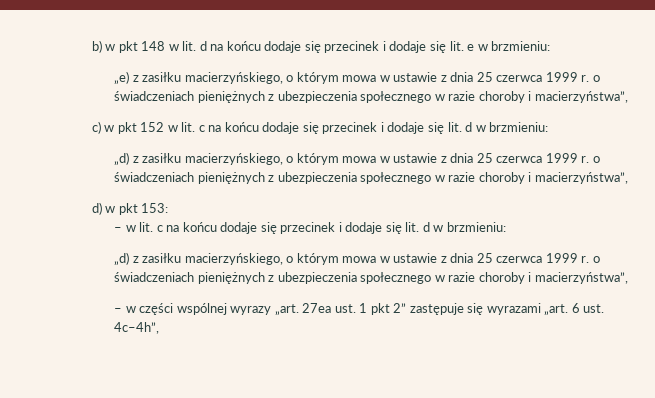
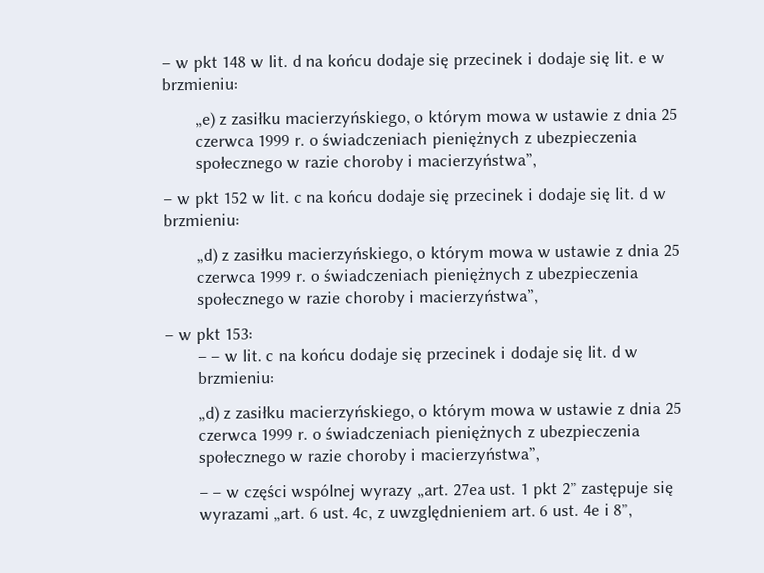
- b) w pkt 148 w lit. d na końcu dodaje się przecinek i dodaje się lit. e w brzmieniu:
+ – w pkt 148 w lit. d na końcu dodaje się przecinek i dodaje się lit. e w brzmieniu:
- „e) z zasiłku macierzyńskiego, o którym mowa w ustawie z dnia 25 czerwca 1999 r. o świadczeniach pieniężnych z ubezpieczenia społecznego w razie choroby i macierzyństwaˮ,
- c) w pkt 152 w lit. c na końcu dodaje się przecinek i dodaje się lit. d w brzmieniu:
- „d) z zasiłku macierzyńskiego, o którym mowa w ustawie z dnia 25 czerwca 1999 r. o świadczeniach pieniężnych z ubezpieczenia społecznego w razie choroby i macierzyństwaˮ,
- d) w pkt 153:
+ „e) z zasiłku macierzyńskiego, o którym mowa w ustawie z dnia 25 czerwca 1999 r. o świadczeniach pieniężnych z ubezpieczenia społecznego w razie choroby i macierzyństwa”,
+ – w pkt 152 w lit. c na końcu dodaje się przecinek i dodaje się lit. d w brzmieniu:
+ „d) z zasiłku macierzyńskiego, o którym mowa w ustawie z dnia 25 czerwca 1999 r. o świadczeniach pieniężnych z ubezpieczenia społecznego w razie choroby i macierzyństwa”,
+ – w pkt 153:
- – w lit. c na końcu dodaje się przecinek i dodaje się lit. d w brzmieniu:
- „d) z zasiłku macierzyńskiego, o którym mowa w ustawie z dnia 25 czerwca 1999 r. o świadczeniach pieniężnych z ubezpieczenia społecznego w razie choroby i macierzyństwaˮ,
- – w części wspólnej wyrazy „art.
+ – – w lit. c na końcu dodaje się przecinek i dodaje się lit. d w brzmieniu:
+ „d) z zasiłku macierzyńskiego, o którym mowa w ustawie z dnia 25 czerwca 1999 r. o świadczeniach pieniężnych z ubezpieczenia społecznego w razie choroby i macierzyństwa”,
+ – – w części wspólnej wyrazy „art.
- 6 ust. 4c–4hˮ,
+ 6 ust. 4c, z uwzględnieniem art. 6 ust. 4e i 8ˮ,

